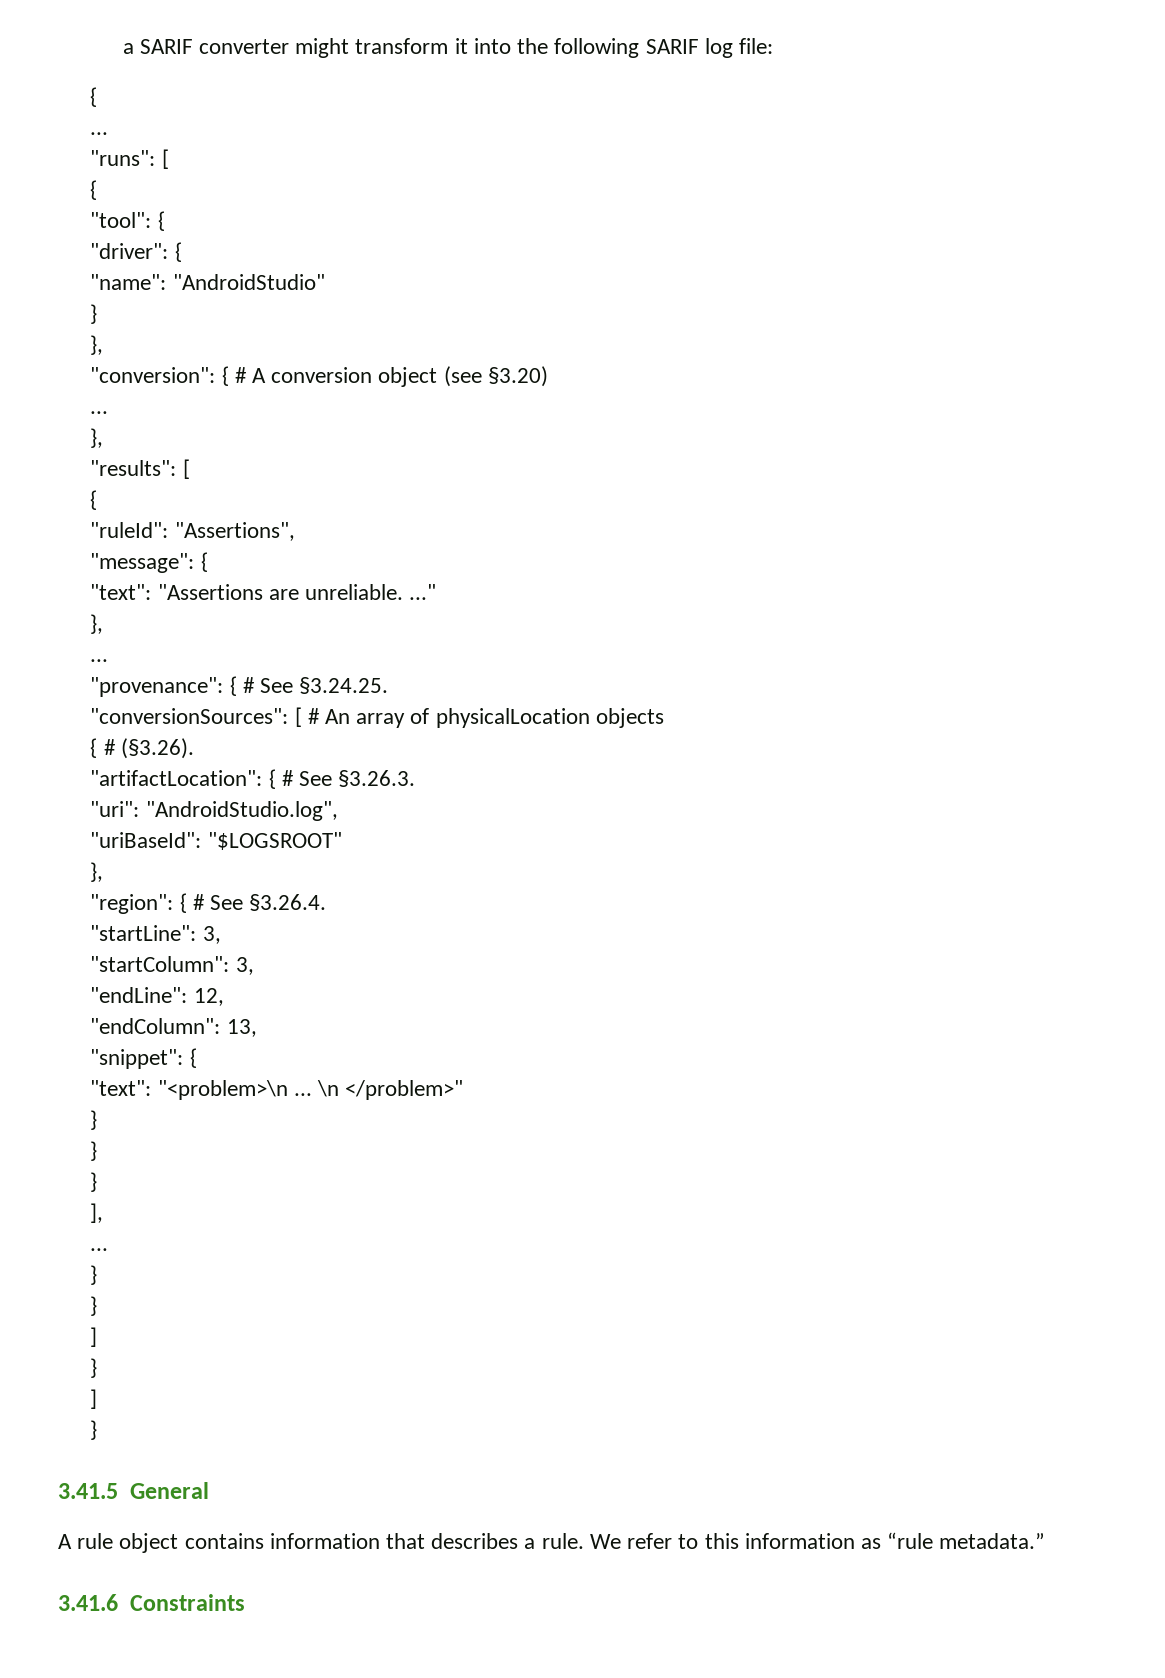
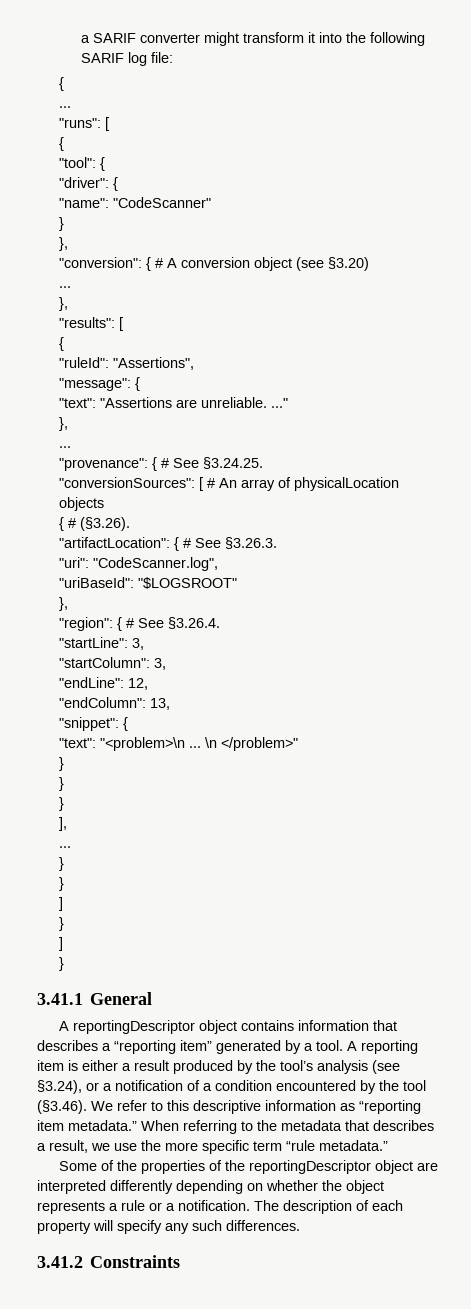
- "name": "AndroidStudio"
+ "name": "CodeScanner"
- "uri": "AndroidStudio.log",
+ "uri": "CodeScanner.log",
- 3.41.5 General
+ 3.41.1 General
- A rule object contains information that describes a rule. We refer to this information as “rule metadata.”
- 3.41.6 Constraints
+ A reportingDescriptor object contains information that describes a “reporting item” generated by a tool. A reporting item is either a result produced by the tool’s analysis (see §3.24), or a notification of a condition encountered by the tool (§3.46). We refer to this descriptive information as “reporting item metadata.” When referring to the metadata that describes a result, we use the more specific term “rule metadata.”
+ Some of the properties of the reportingDescriptor object are interpreted differently depending on whether the object represents a rule or a notification. The description of each property will specify any such differences.
+ 3.41.2 Constraints

